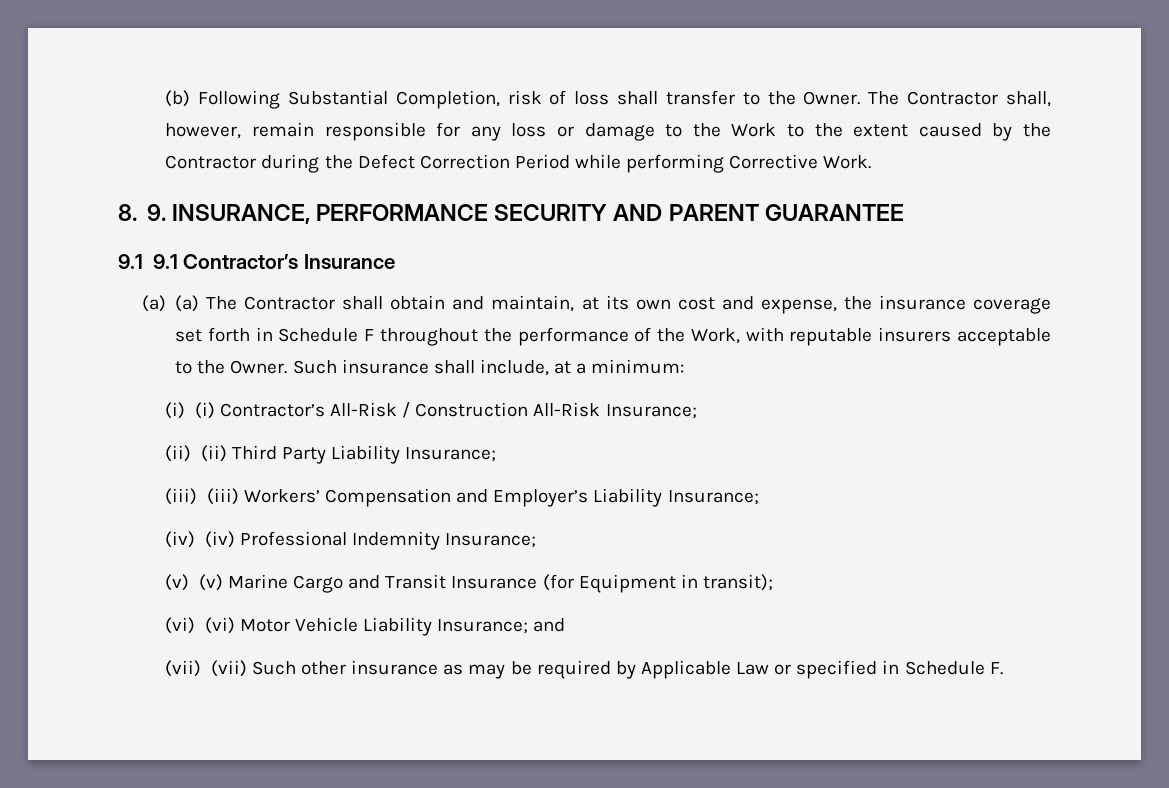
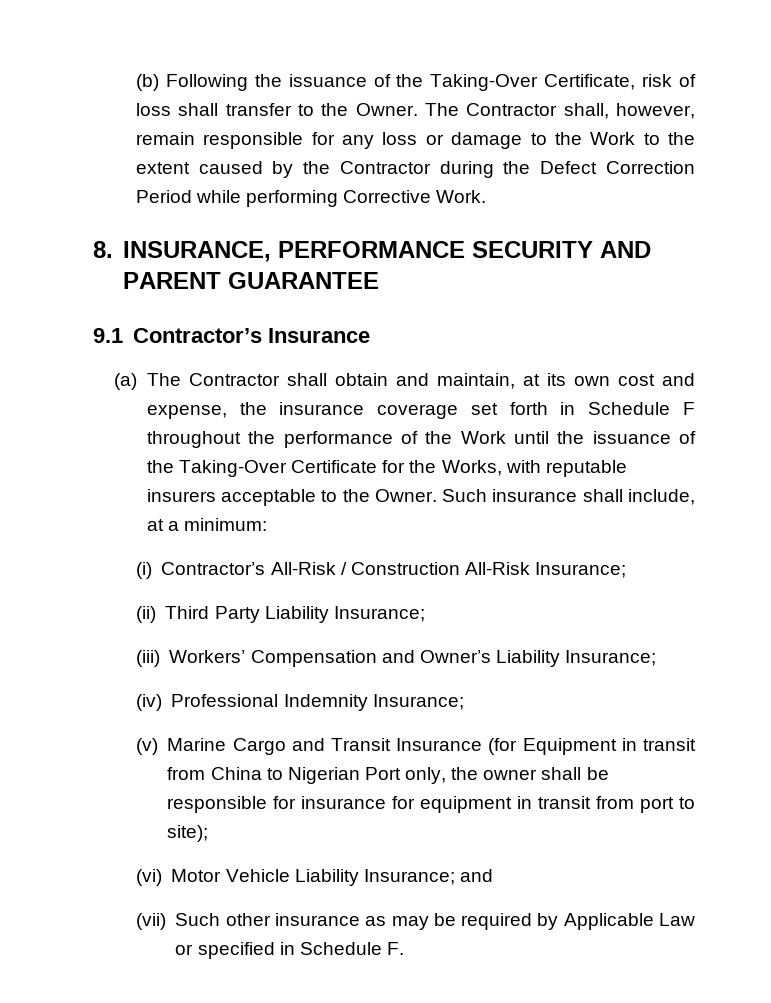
- (b) Following Substantial Completion, risk of loss shall transfer to the Owner.
+ (b) Following the issuance of the Taking-Over Certificate, risk of loss shall transfer to the Owner.
- 8. 9. INSURANCE, PERFORMANCE SECURITY AND PARENT GUARANTEE
+ 8. INSURANCE, PERFORMANCE SECURITY AND PARENT GUARANTEE
- 9.1 9.1 Contractor’s Insurance
+ 9.1 Contractor’s Insurance
- (a) (a) The Contractor shall obtain and maintain, at its own cost and expense, the insurance coverage set forth in Schedule F throughout the performance of the Work, with reputable insurers acceptable to the Owner.
+ (a) The Contractor shall obtain and maintain, at its own cost and expense, the insurance coverage set forth in Schedule F throughout the performance of the Work until the issuance of the Taking-Over Certificate for the Works, with reputable insurers acceptable to the Owner.
- (i) (i) Contractor’s All-Risk / Construction All-Risk Insurance;
+ (i) Contractor’s All-Risk / Construction All-Risk Insurance;
- (ii) (ii) Third Party Liability Insurance;
+ (ii) Third Party Liability Insurance;
- (iii) (iii) Workers’ Compensation and Employer’s Liability Insurance;
+ (iii) Workers’ Compensation and Owner’s Liability Insurance;
- (iv) (iv) Professional Indemnity Insurance;
+ (iv) Professional Indemnity Insurance;
- (v) (v) Marine Cargo and Transit Insurance (for Equipment in transit);
- (vi) (vi) Motor Vehicle Liability Insurance; and
+ (v) Marine Cargo and Transit Insurance (for Equipment in transit from China to Nigerian Port only, the owner shall be responsible for insurance for equipment in transit from port to site);
+ (vi) Motor Vehicle Liability Insurance; and
- (vii) (vii) Such other insurance as may be required by Applicable Law or specified in Schedule F.
+ (vii) Such other insurance as may be required by Applicable Law or specified in Schedule F.

